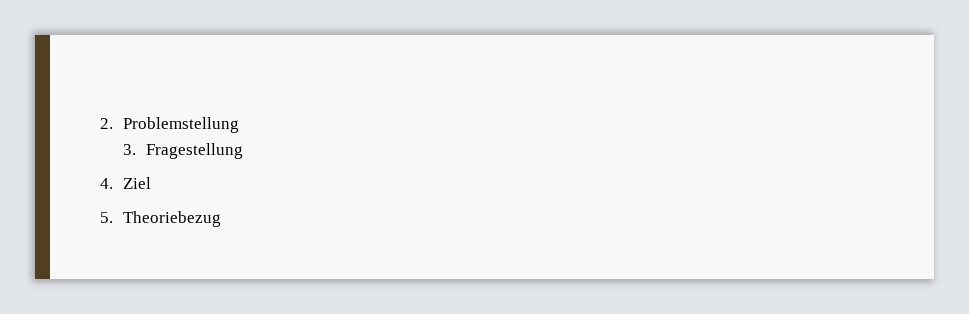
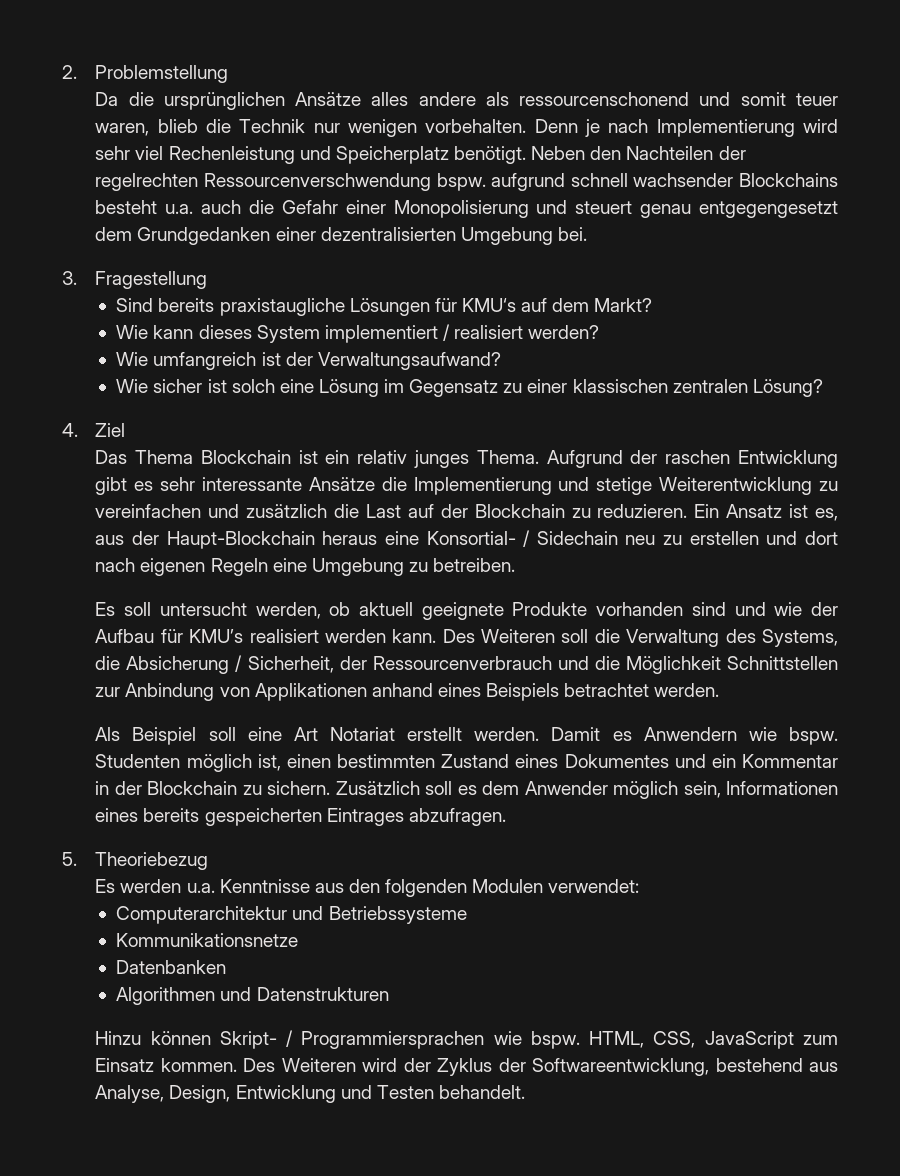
+ Da die ursprünglichen Ansätze alles andere als ressourcenschonend und somit teuer waren, blieb die Technik nur wenigen vorbehalten. Denn je nach Implementierung wird sehr viel Rechenleistung und Speicherplatz benötigt. Neben den Nachteilen der regelrechten Ressourcenverschwendung bspw. aufgrund schnell wachsender Blockchains besteht u.a. auch die Gefahr einer Monopolisierung und steuert genau entgegengesetzt dem Grundgedanken einer dezentralisierten Umgebung bei.
  3. Fragestellung
+ Sind bereits praxistaugliche Lösungen für KMU‘s auf dem Markt?
+ Wie kann dieses System implementiert / realisiert werden?
+ Wie umfangreich ist der Verwaltungsaufwand?
+ Wie sicher ist solch eine Lösung im Gegensatz zu einer klassischen zentralen Lösung?
  4. Ziel
+ Das Thema Blockchain ist ein relativ junges Thema. Aufgrund der raschen Entwicklung gibt es sehr interessante Ansätze die Implementierung und stetige Weiterentwicklung zu vereinfachen und zusätzlich die Last auf der Blockchain zu reduzieren. Ein Ansatz ist es, aus der Haupt-Blockchain heraus eine Konsortial- / Sidechain neu zu erstellen und dort nach eigenen Regeln eine Umgebung zu betreiben.
+ Es soll untersucht werden, ob aktuell geeignete Produkte vorhanden sind und wie der Aufbau für KMU’s realisiert werden kann. Des Weiteren soll die Verwaltung des Systems, die Absicherung / Sicherheit, der Ressourcenverbrauch und die Möglichkeit Schnittstellen zur Anbindung von Applikationen anhand eines Beispiels betrachtet werden.
+ Als Beispiel soll eine Art Notariat erstellt werden. Damit es Anwendern wie bspw. Studenten möglich ist, einen bestimmten Zustand eines Dokumentes und ein Kommentar in der Blockchain zu sichern. Zusätzlich soll es dem Anwender möglich sein, Informationen eines bereits gespeicherten Eintrages abzufragen.
  5. Theoriebezug
+ Es werden u.a. Kenntnisse aus den folgenden Modulen verwendet:
+ Computerarchitektur und Betriebssysteme
+ Kommunikationsnetze
+ Datenbanken
+ Algorithmen und Datenstrukturen
+ Hinzu können Skript- / Programmiersprachen wie bspw. HTML, CSS, JavaScript zum Einsatz kommen. Des Weiteren wird der Zyklus der Softwareentwicklung, bestehend aus Analyse, Design, Entwicklung und Testen behandelt.

